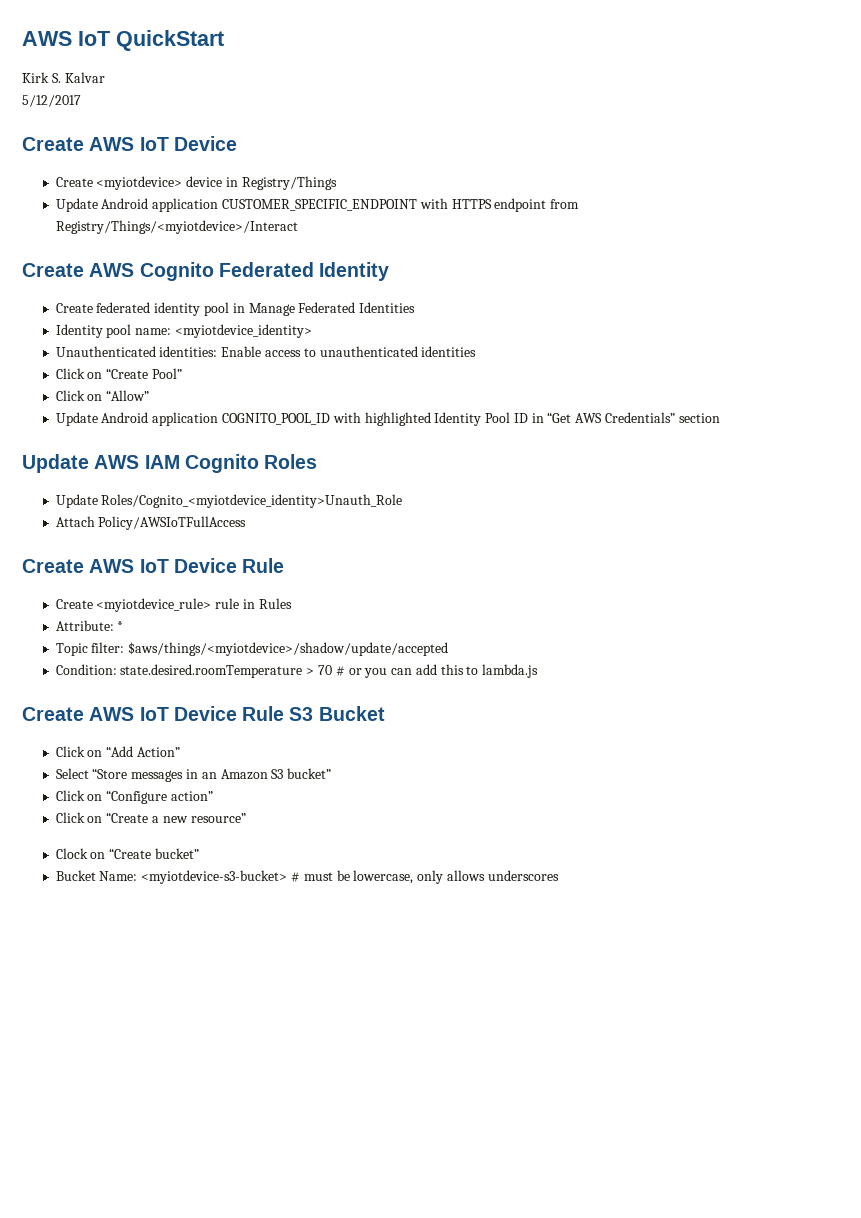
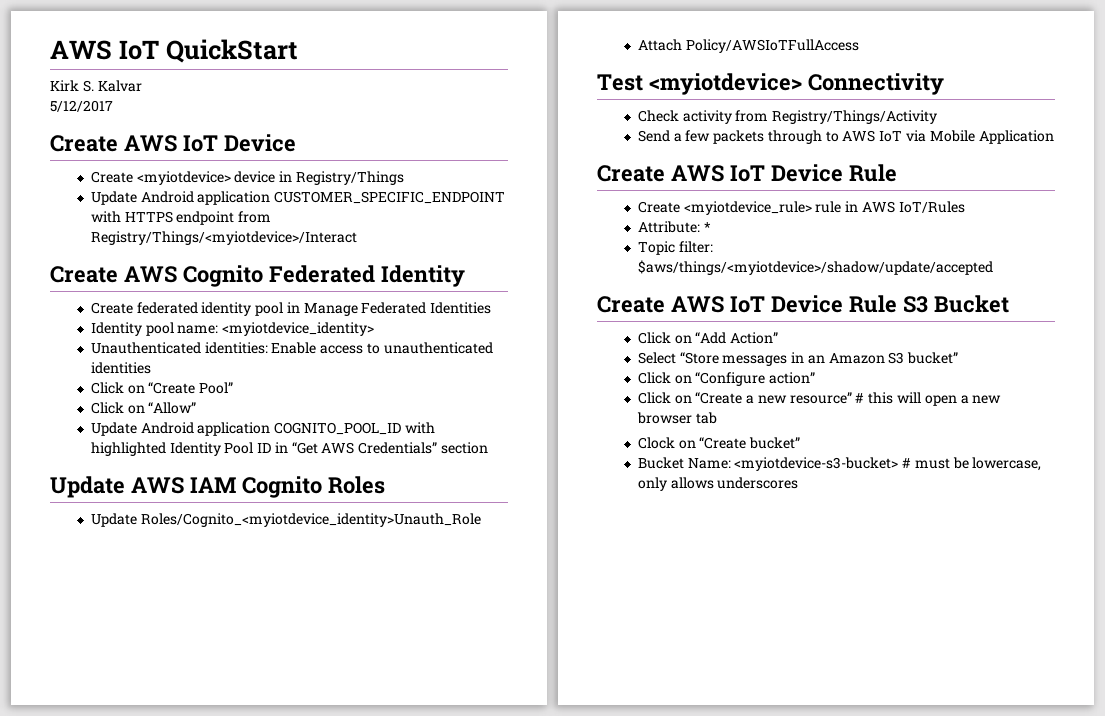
+ Test <myiotdevice> Connectivity
+ Check activity from Registry/Things/Activity
+ Send a few packets through to AWS IoT via Mobile Application
- Create <myiotdevice_rule> rule in Rules
+ Create <myiotdevice_rule> rule in AWS IoT/Rules
- Condition: state.desired.roomTemperature > 70 # or you can add this to lambda.js
- Click on “Create a new resource”
+ Click on “Create a new resource” # this will open a new browser tab

